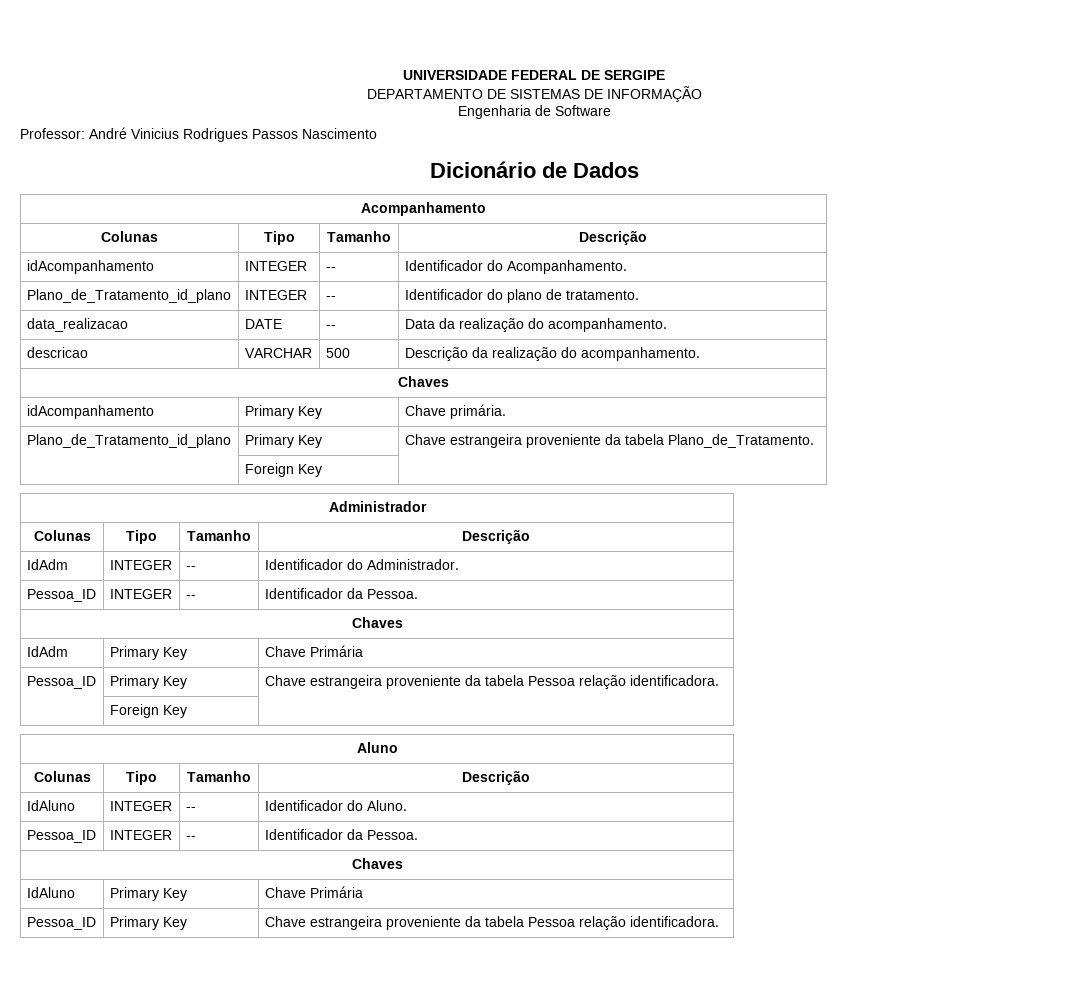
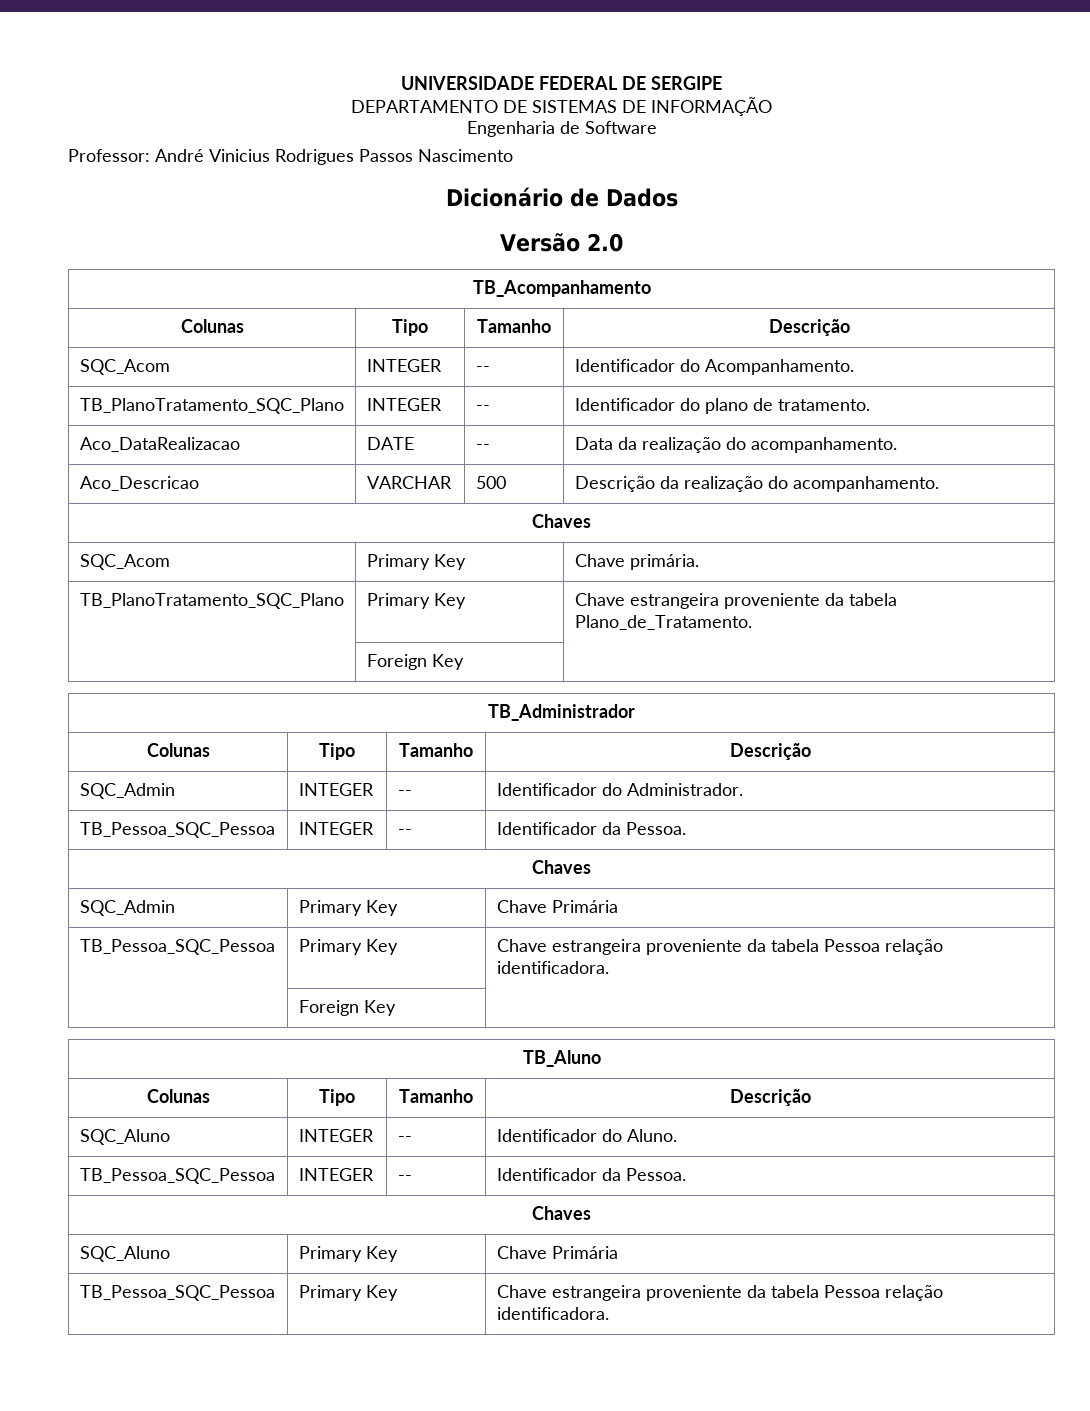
- Acompanhamento
+ Versão 2.0
+ TB_Acompanhamento
  Colunas | Tipo | Tamanho | Descrição
- idAcompanhamento | INTEGER | -- | Identificador do Acompanhamento.
+ SQC_Acom | INTEGER | -- | Identificador do Acompanhamento.
- Plano_de_Tratamento_id_plano | INTEGER | -- | Identificador do plano de tratamento.
+ TB_PlanoTratamento_SQC_Plano | INTEGER | -- | Identificador do plano de tratamento.
- data_realizacao | DATE | -- | Data da realização do acompanhamento.
+ Aco_DataRealizacao | DATE | -- | Data da realização do acompanhamento.
- descricao | VARCHAR | 500 | Descrição da realização do acompanhamento.
+ Aco_Descricao | VARCHAR | 500 | Descrição da realização do acompanhamento.
- idAcompanhamento | Primary Key | Chave primária.
+ SQC_Acom | Primary Key | Chave primária.
- Plano_de_Tratamento_id_plano | Primary Key | Chave estrangeira proveniente da tabela Plano_de_Tratamento.
+ TB_PlanoTratamento_SQC_Plano | Primary Key | Chave estrangeira proveniente da tabela Plano_de_Tratamento.
- Administrador
+ TB_Administrador
  Colunas | Tipo | Tamanho | Descrição
- IdAdm | INTEGER | -- | Identificador do Administrador.
- Pessoa_ID | INTEGER | -- | Identificador da Pessoa.
+ SQC_Admin | INTEGER | -- | Identificador do Administrador.
+ TB_Pessoa_SQC_Pessoa | INTEGER | -- | Identificador da Pessoa.
  Chaves
- IdAdm | Primary Key | Chave Primária
- Pessoa_ID | Primary Key | Chave estrangeira proveniente da tabela Pessoa relação identificadora.
+ SQC_Admin | Primary Key | Chave Primária
+ TB_Pessoa_SQC_Pessoa | Primary Key | Chave estrangeira proveniente da tabela Pessoa relação identificadora.
- Aluno
+ TB_Aluno
  Colunas | Tipo | Tamanho | Descrição
- IdAluno | INTEGER | -- | Identificador do Aluno.
- Pessoa_ID | INTEGER | -- | Identificador da Pessoa.
+ SQC_Aluno | INTEGER | -- | Identificador do Aluno.
+ TB_Pessoa_SQC_Pessoa | INTEGER | -- | Identificador da Pessoa.
  Chaves
- IdAluno | Primary Key | Chave Primária
- Pessoa_ID | Primary Key | Chave estrangeira proveniente da tabela Pessoa relação identificadora.
+ SQC_Aluno | Primary Key | Chave Primária
+ TB_Pessoa_SQC_Pessoa | Primary Key | Chave estrangeira proveniente da tabela Pessoa relação identificadora.

